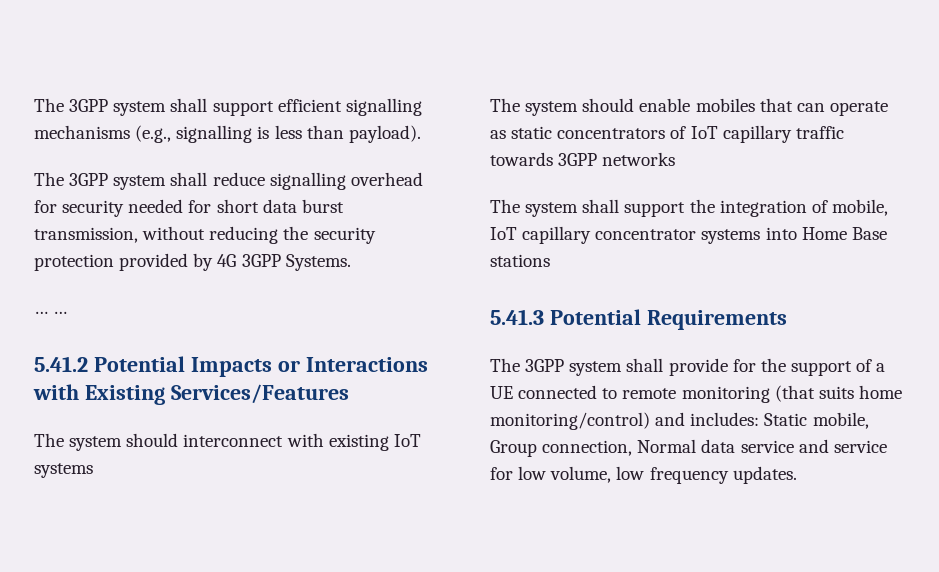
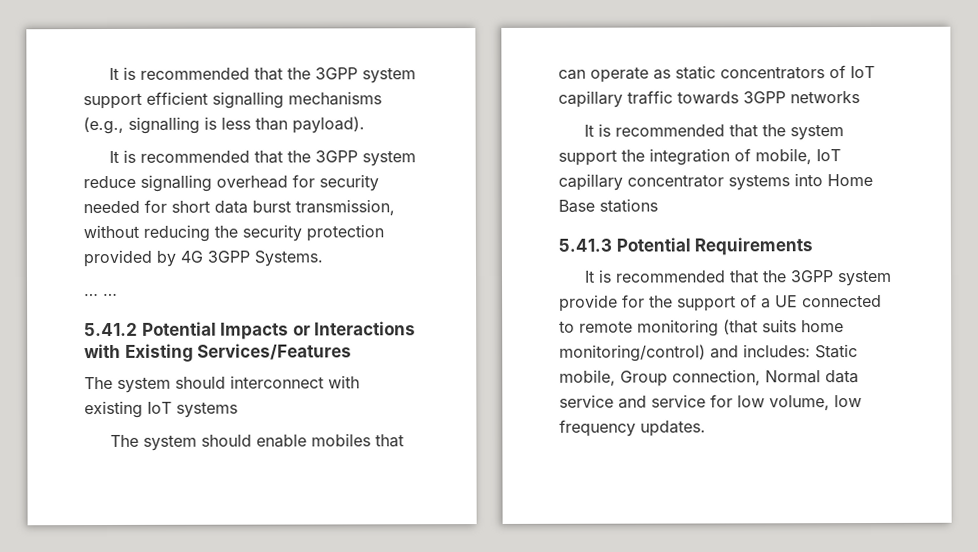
- The 3GPP system shall support efficient signalling mechanisms (e.g., signalling is less than payload).
+ It is recommended that the 3GPP system support efficient signalling mechanisms (e.g., signalling is less than payload).
- The 3GPP system shall reduce signalling overhead for security needed for short data burst transmission, without reducing the security protection provided by 4G 3GPP Systems.
+ It is recommended that the 3GPP system reduce signalling overhead for security needed for short data burst transmission, without reducing the security protection provided by 4G 3GPP Systems.
- The system shall support the integration of mobile, IoT capillary concentrator systems into Home Base stations
+ It is recommended that the system support the integration of mobile, IoT capillary concentrator systems into Home Base stations
- The 3GPP system shall provide for the support of a UE connected to remote monitoring (that suits home monitoring/control) and includes: Static mobile, Group connection, Normal data service and service for low volume, low frequency updates.
+ It is recommended that the 3GPP system provide for the support of a UE connected to remote monitoring (that suits home monitoring/control) and includes: Static mobile, Group connection, Normal data service and service for low volume, low frequency updates.

